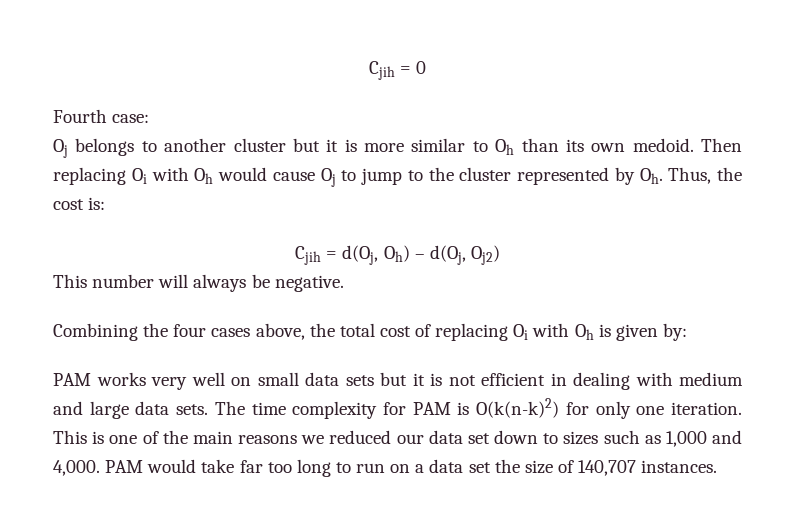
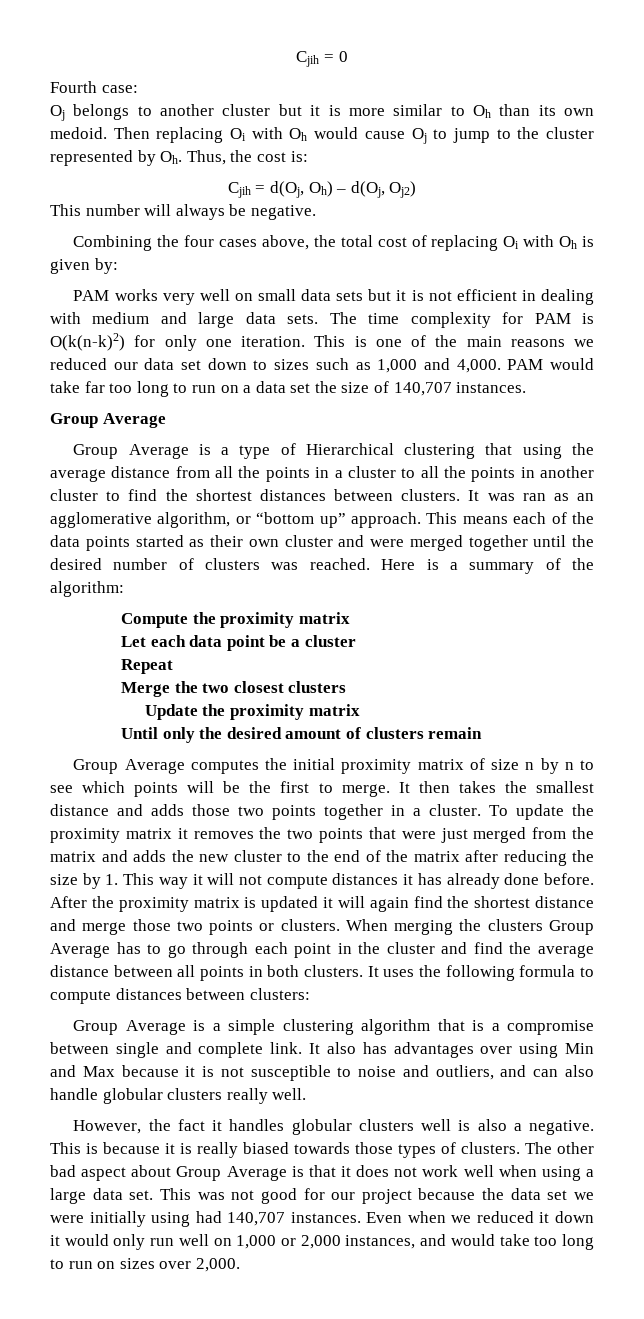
  PAM would take far too long to run on a data set the size of 140,707 instances.
+ Group Average
+ Group Average is a type of Hierarchical clustering that using the average distance from all the points in a cluster to all the points in another cluster to find the shortest distances between clusters. It was ran as an agglomerative algorithm, or “bottom up” approach. This means each of the data points started as their own cluster and were merged together until the desired number of clusters was reached. Here is a summary of the algorithm:
+ Compute the proximity matrix
+ Let each data point be a cluster
+ Repeat
+ Merge the two closest clusters
+ Update the proximity matrix
+ Until only the desired amount of clusters remain
+ Group Average computes the initial proximity matrix of size n by n to see which points will be the first to merge. It then takes the smallest distance and adds those two points together in a cluster. To update the proximity matrix it removes the two points that were just merged from the matrix and adds the new cluster to the end of the matrix after reducing the size by 1. This way it will not compute distances it has already done before. After the proximity matrix is updated it will again find the shortest distance and merge those two points or clusters. When merging the clusters Group Average has to go through each point in the cluster and find the average distance between all points in both clusters. It uses the following formula to compute distances between clusters:
+ Group Average is a simple clustering algorithm that is a compromise between single and complete link. It also has advantages over using Min and Max because it is not susceptible to noise and outliers, and can also handle globular clusters really well.
+ However, the fact it handles globular clusters well is also a negative. This is because it is really biased towards those types of clusters. The other bad aspect about Group Average is that it does not work well when using a large data set. This was not good for our project because the data set we were initially using had 140,707 instances. Even when we reduced it down it would only run well on 1,000 or 2,000 instances, and would take too long to run on sizes over 2,000.

